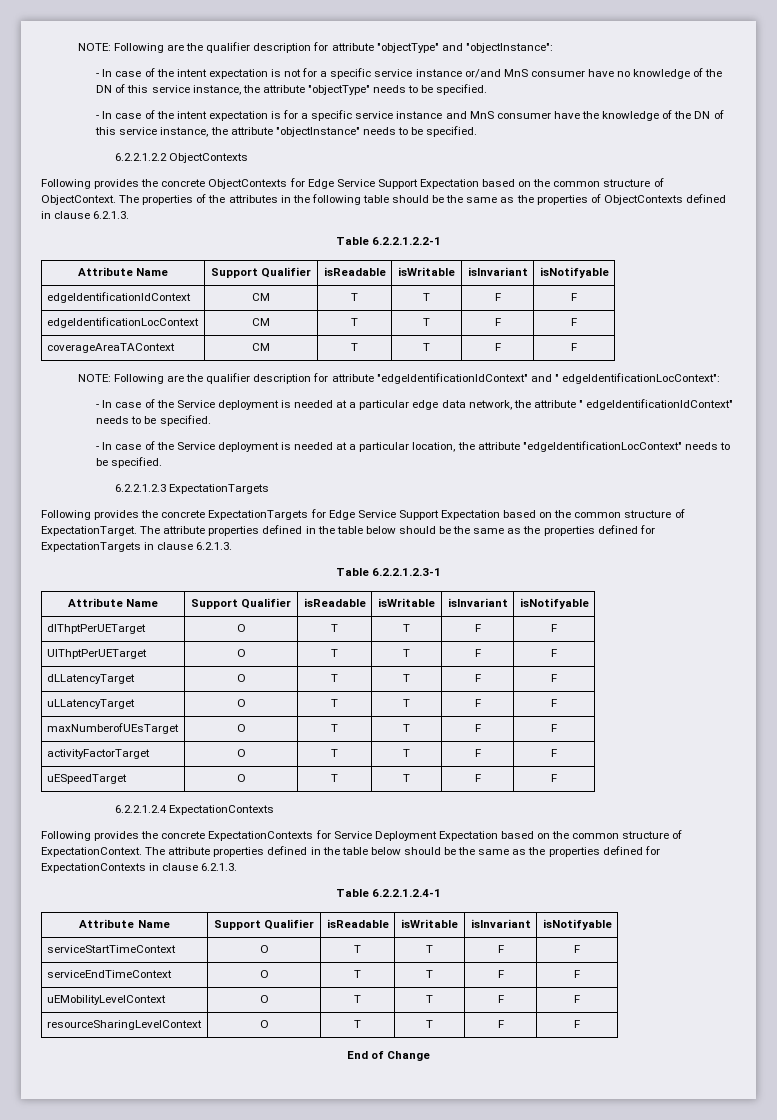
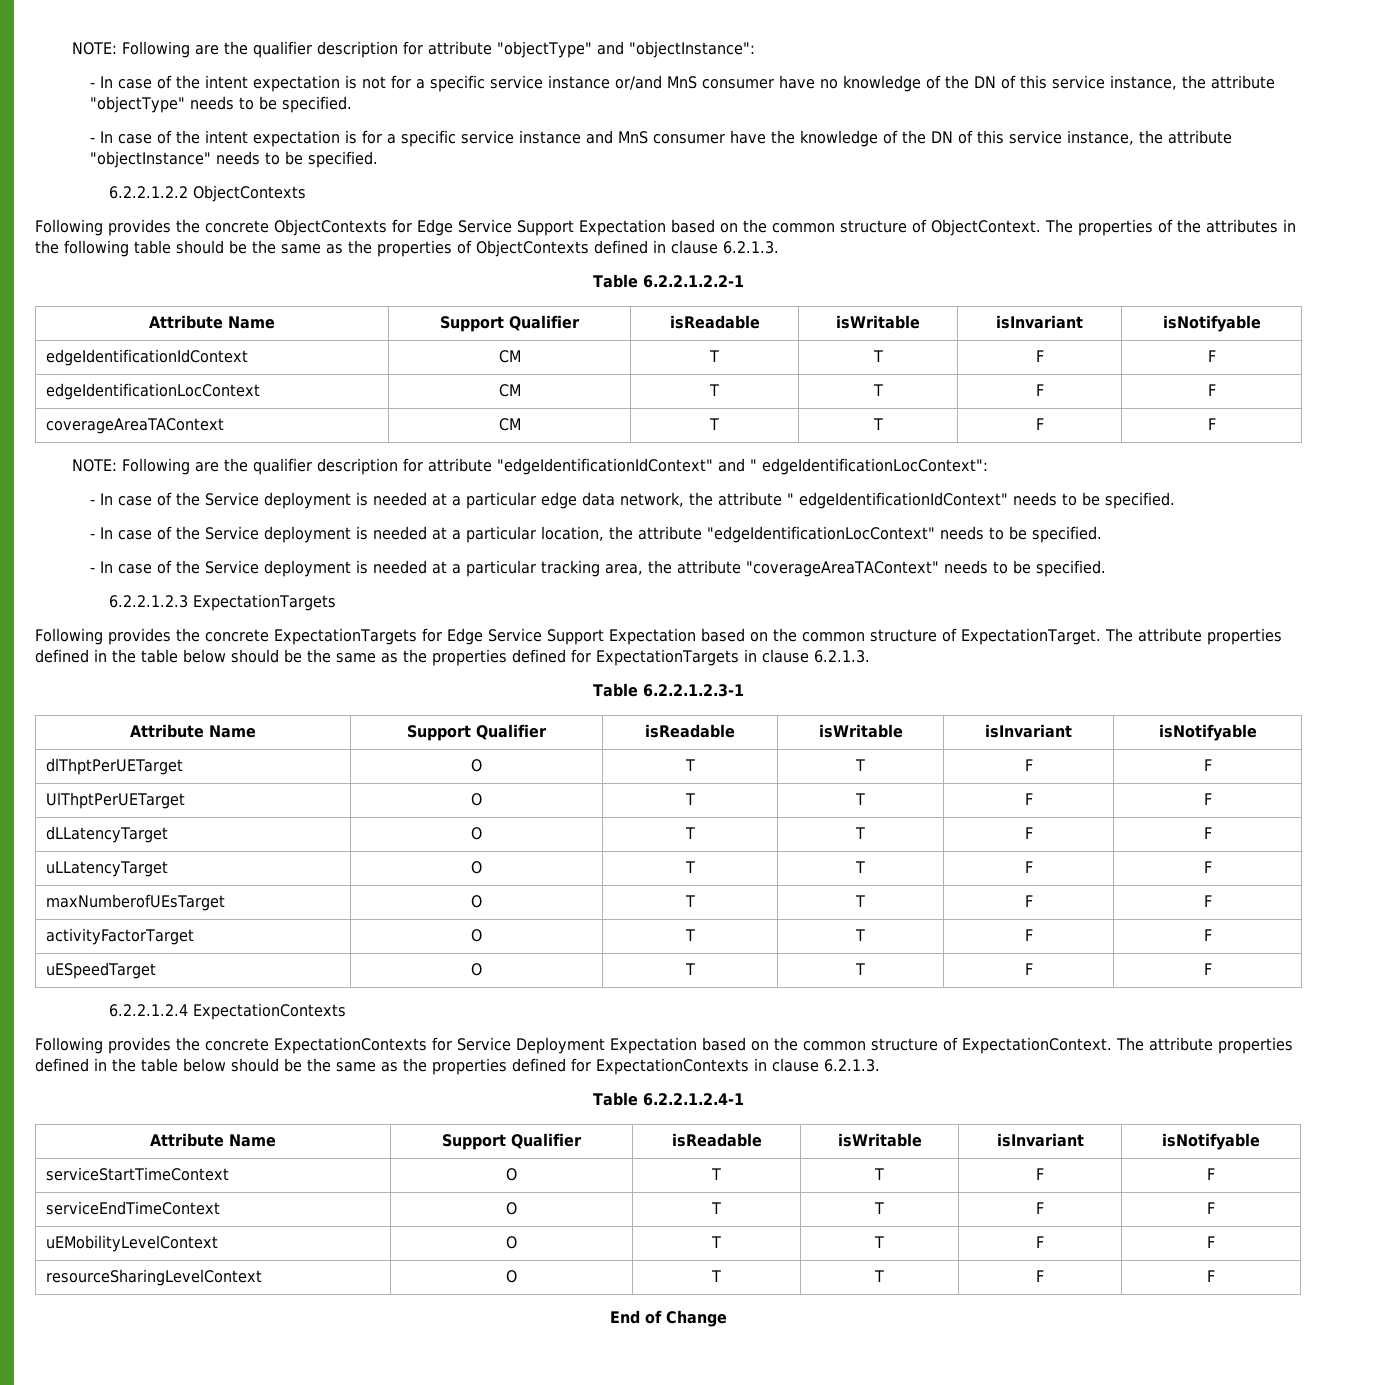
+ - In case of the Service deployment is needed at a particular tracking area, the attribute "coverageAreaTAContext" needs to be specified.

